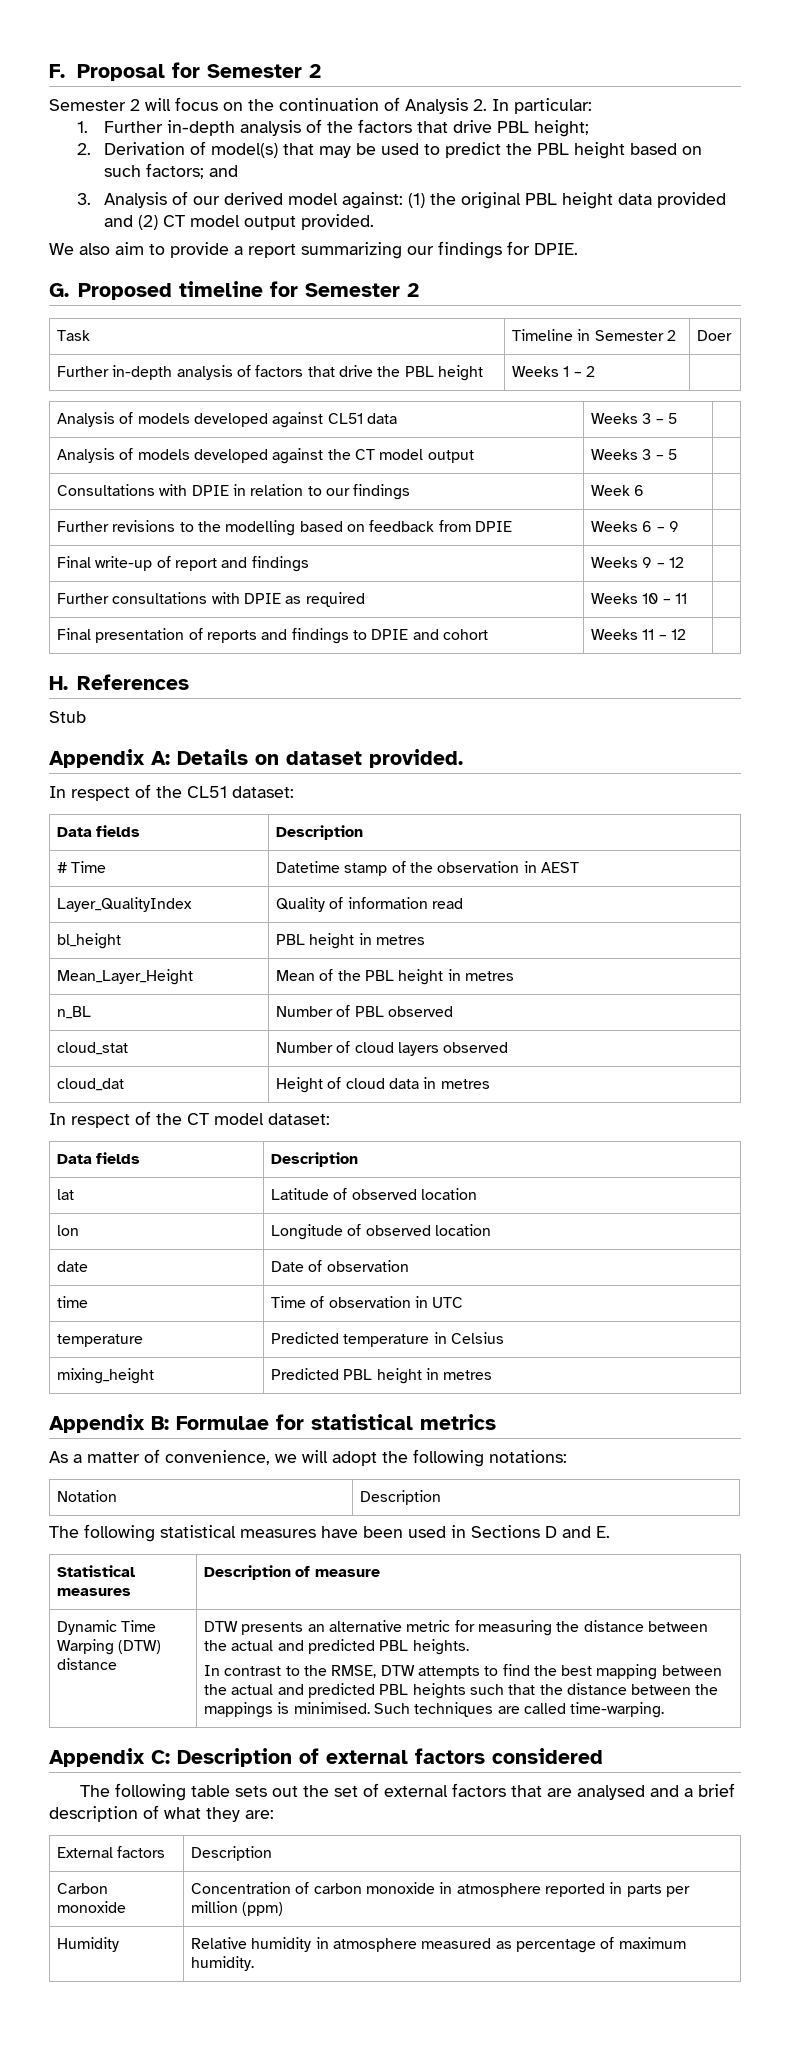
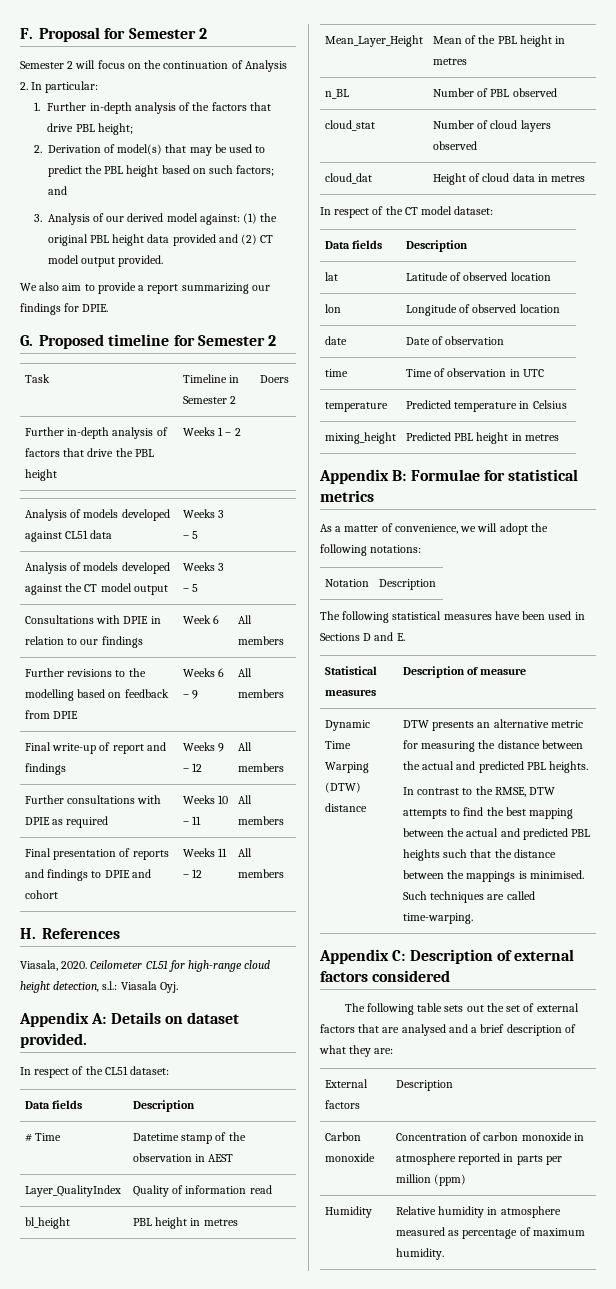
- Task | Timeline in Semester 2 | Doer
+ Task | Timeline in Semester 2 | Doers
- Consultations with DPIE in relation to our findings | Week 6 |
+ Consultations with DPIE in relation to our findings | Week 6 | All members
- Further revisions to the modelling based on feedback from DPIE | Weeks 6 – 9 |
+ Further revisions to the modelling based on feedback from DPIE | Weeks 6 – 9 | All members
- Final write-up of report and findings | Weeks 9 – 12 |
+ Final write-up of report and findings | Weeks 9 – 12 | All members
- Further consultations with DPIE as required | Weeks 10 – 11 |
+ Further consultations with DPIE as required | Weeks 10 – 11 | All members
- Final presentation of reports and findings to DPIE and cohort | Weeks 11 – 12 |
+ Final presentation of reports and findings to DPIE and cohort | Weeks 11 – 12 | All members
- Stub
+ Viasala, 2020. Ceilometer CL51 for high-range cloud height detection, s.l.: Viasala Oyj.

